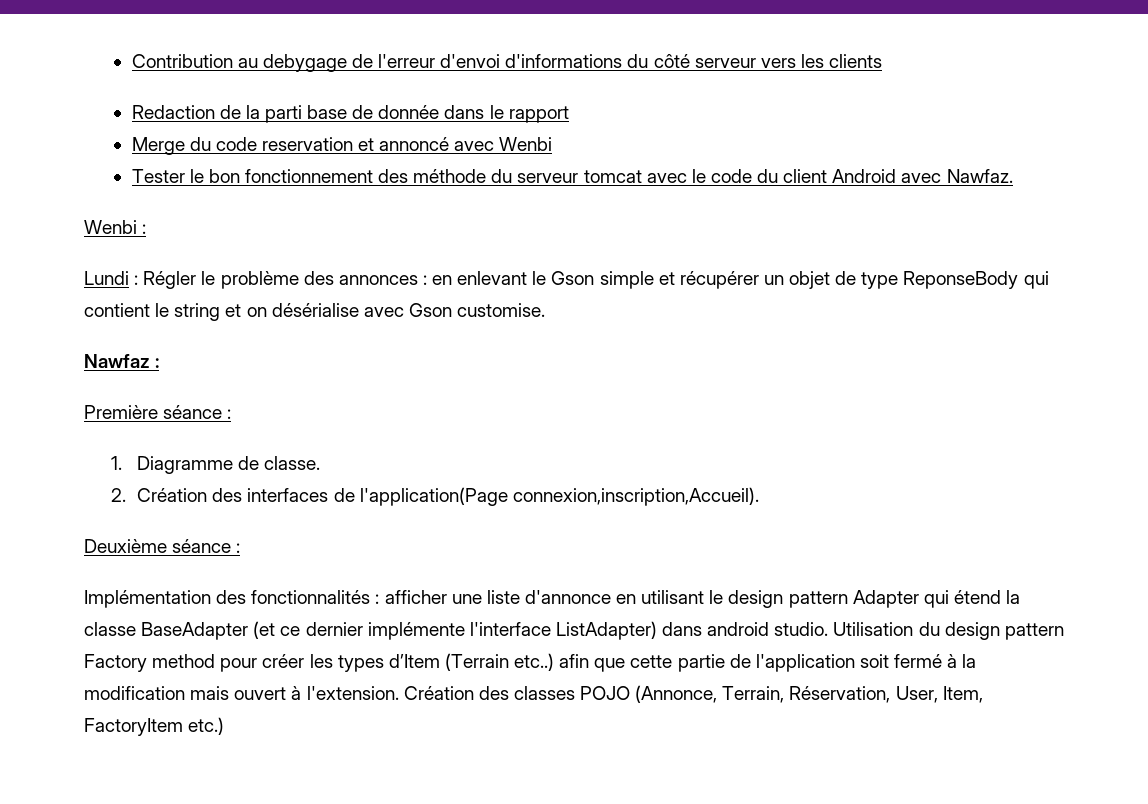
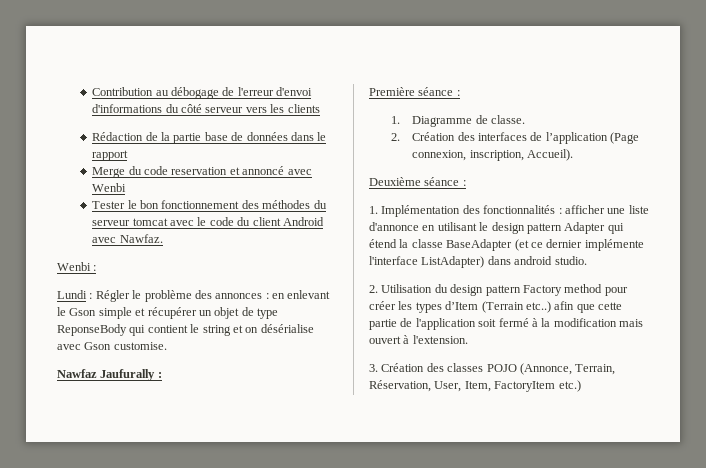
- Contribution au debygage de l'erreur d'envoi d'informations du côté serveur vers les clients
+ Contribution au débogage de l'erreur d'envoi d'informations du côté serveur vers les clients
- Redaction de la parti base de donnée dans le rapport
+ Rédaction de la partie base de données dans le rapport
- Tester le bon fonctionnement des méthode du serveur tomcat avec le code du client Android avec Nawfaz.
+ Tester le bon fonctionnement des méthodes du serveur tomcat avec le code du client Android avec Nawfaz.
- Nawfaz :
+ Nawfaz Jaufurally :
- 2. Création des interfaces de l'application(Page connexion,inscription,Accueil).
+ 2. Création des interfaces de l’application (Page connexion, inscription, Accueil).
- Implémentation des fonctionnalités :
+ 1. Implémentation des fonctionnalités :
- afficher une liste d'annonce en utilisant le design pattern Adapter qui étend la classe BaseAdapter (et ce dernier implémente l'interface ListAdapter) dans android studio. Utilisation du design pattern Factory method pour créer les types d’Item (Terrain etc..) afin que cette partie de l'application soit fermé à la modification mais ouvert à l'extension. Création des classes POJO (Annonce, Terrain, Réservation, User, Item, FactoryItem etc.)
+ afficher une liste d'annonce en utilisant le design pattern Adapter qui étend la classe BaseAdapter (et ce dernier implémente l'interface ListAdapter) dans android studio.
+ 2. Utilisation du design pattern Factory method pour créer les types d’Item (Terrain etc..) afin que cette partie de l'application soit fermé à la modification mais ouvert à l'extension.
+ 3. Création des classes POJO (Annonce, Terrain, Réservation, User, Item, FactoryItem etc.)

